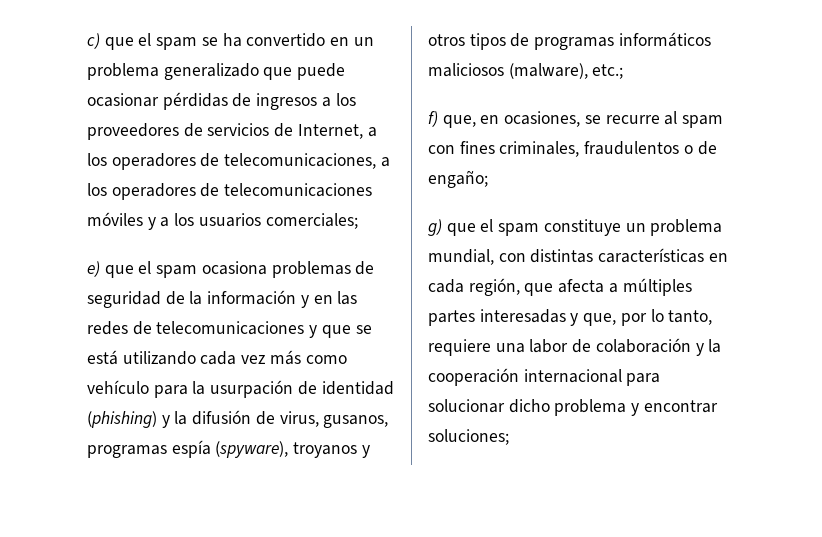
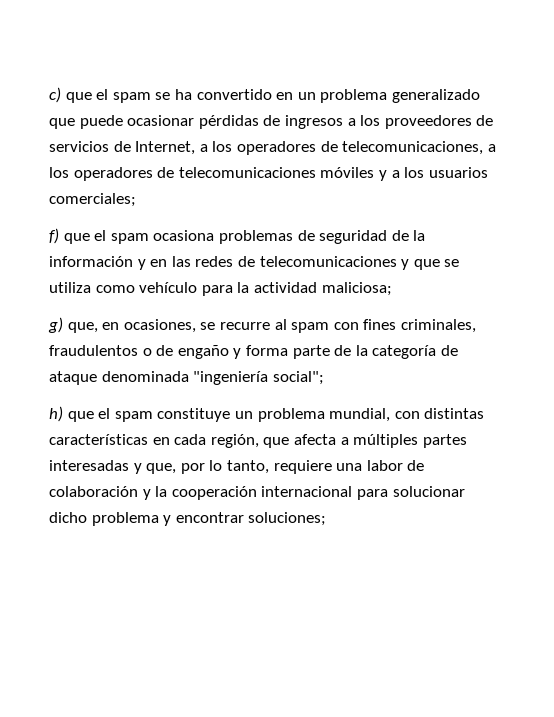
- e) que el spam ocasiona problemas de seguridad de la información y en las redes de telecomunicaciones y que se está utilizando cada vez más como vehículo para la usurpación de identidad (phishing) y la difusión de virus, gusanos, programas espía (spyware), troyanos y otros tipos de programas informáticos maliciosos (malware), etc.;
- f) que, en ocasiones, se recurre al spam con fines criminales, fraudulentos o de engaño;
- g) que el spam constituye un problema mundial, con distintas características en cada región, que afecta a múltiples partes interesadas y que, por lo tanto, requiere una labor de colaboración y la cooperación internacional para solucionar dicho problema y encontrar soluciones;
+ f) que el spam ocasiona problemas de seguridad de la información y en las redes de telecomunicaciones y que se utiliza como vehículo para la actividad maliciosa;
+ g) que, en ocasiones, se recurre al spam con fines criminales, fraudulentos o de engaño y forma parte de la categoría de ataque denominada "ingeniería social";
+ h) que el spam constituye un problema mundial, con distintas características en cada región, que afecta a múltiples partes interesadas y que, por lo tanto, requiere una labor de colaboración y la cooperación internacional para solucionar dicho problema y encontrar soluciones;

